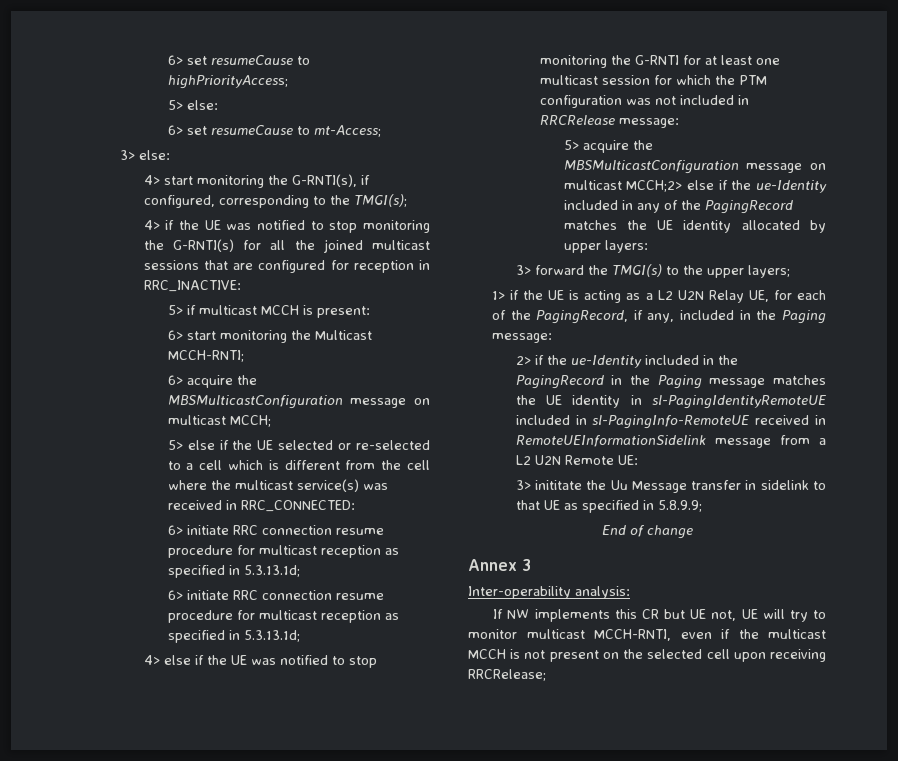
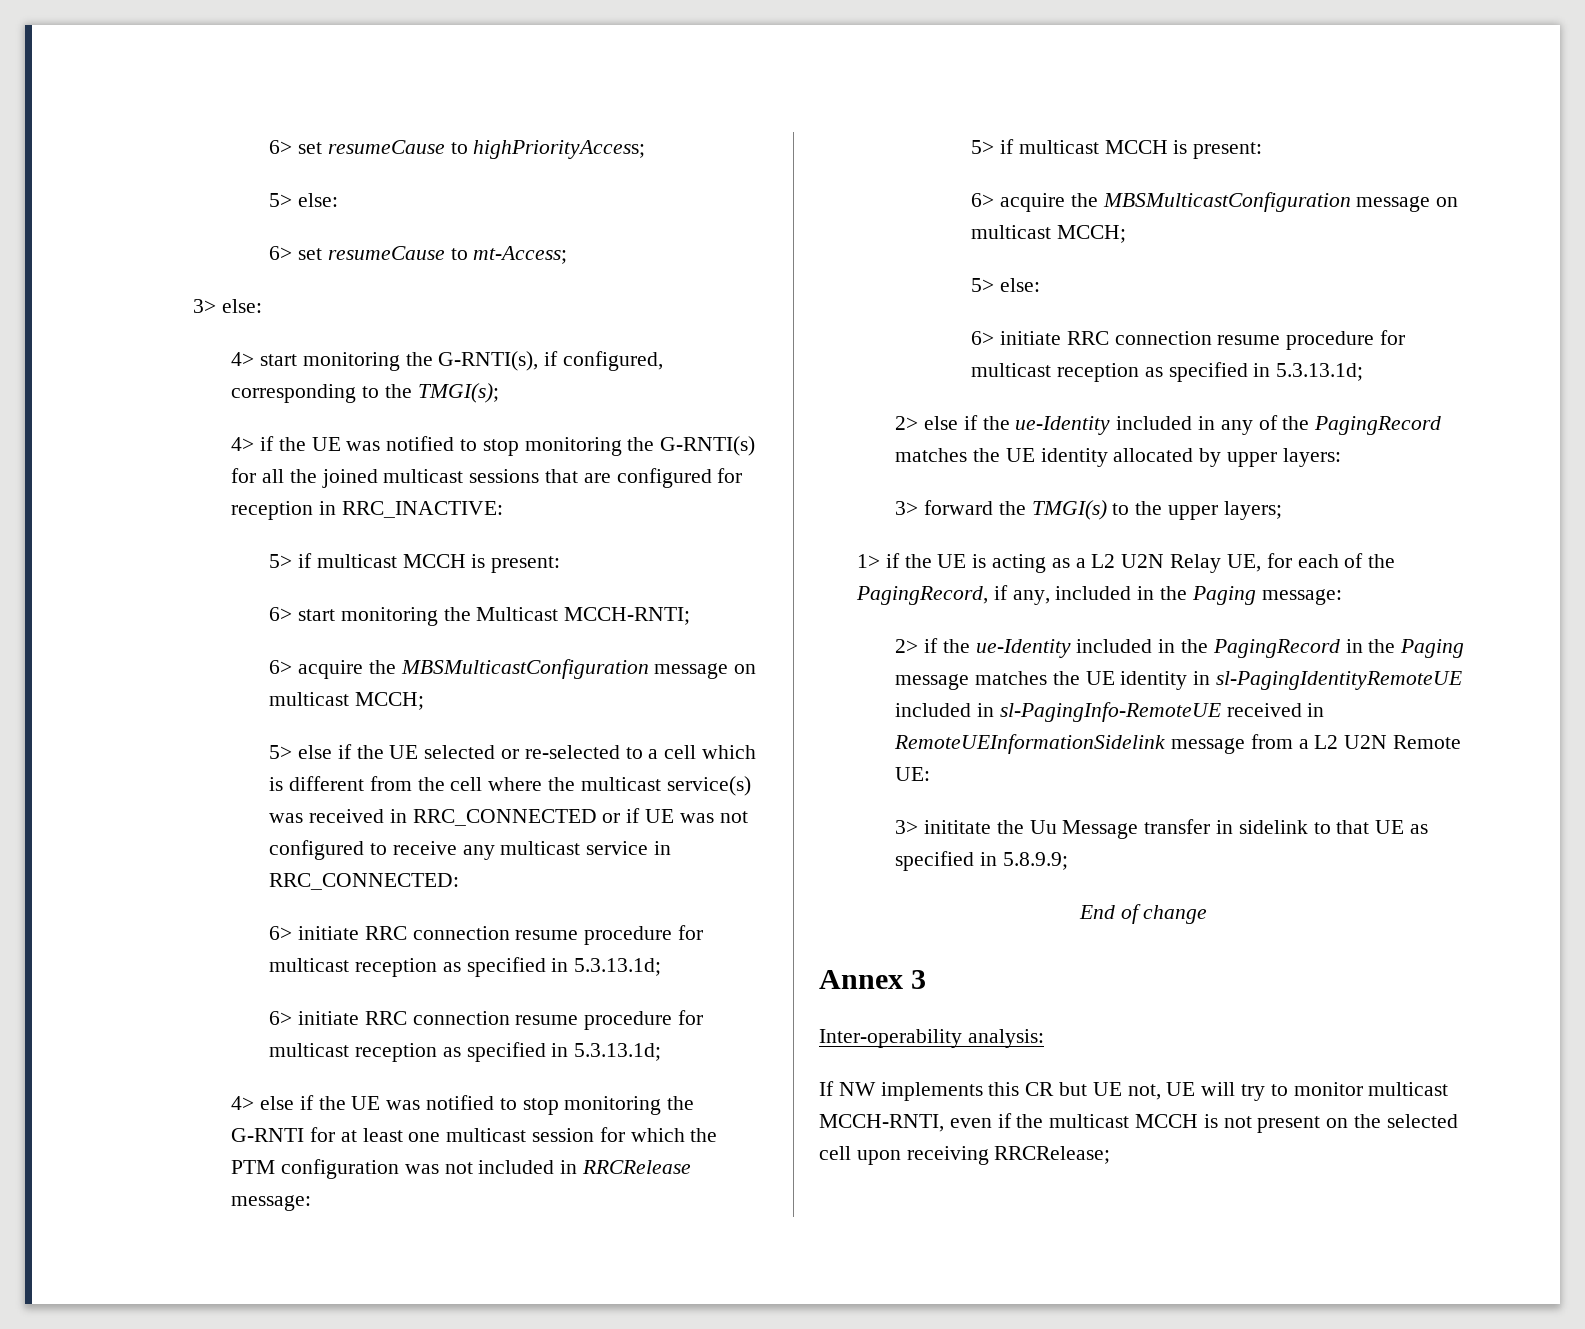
- 5> else if the UE selected or re-selected to a cell which is different from the cell where the multicast service(s) was received in RRC_CONNECTED:
+ 5> else if the UE selected or re-selected to a cell which is different from the cell where the multicast service(s) was received in RRC_CONNECTED or if UE was not configured to receive any multicast service in RRC_CONNECTED:
  4> else if the UE was notified to stop monitoring the G-RNTI for at least one multicast session for which the PTM configuration was not included in RRCRelease message:
- 5> acquire the MBSMulticastConfiguration message on multicast MCCH;2> else if the ue-Identity included in any of the PagingRecord matches the UE identity allocated by upper layers:
+ 5> if multicast MCCH is present:
+ 6> acquire the MBSMulticastConfiguration message on multicast MCCH;
+ 5> else:
+ 6> initiate RRC connection resume procedure for multicast reception as specified in 5.3.13.1d;
+ 2> else if the ue-Identity included in any of the PagingRecord matches the UE identity allocated by upper layers:

